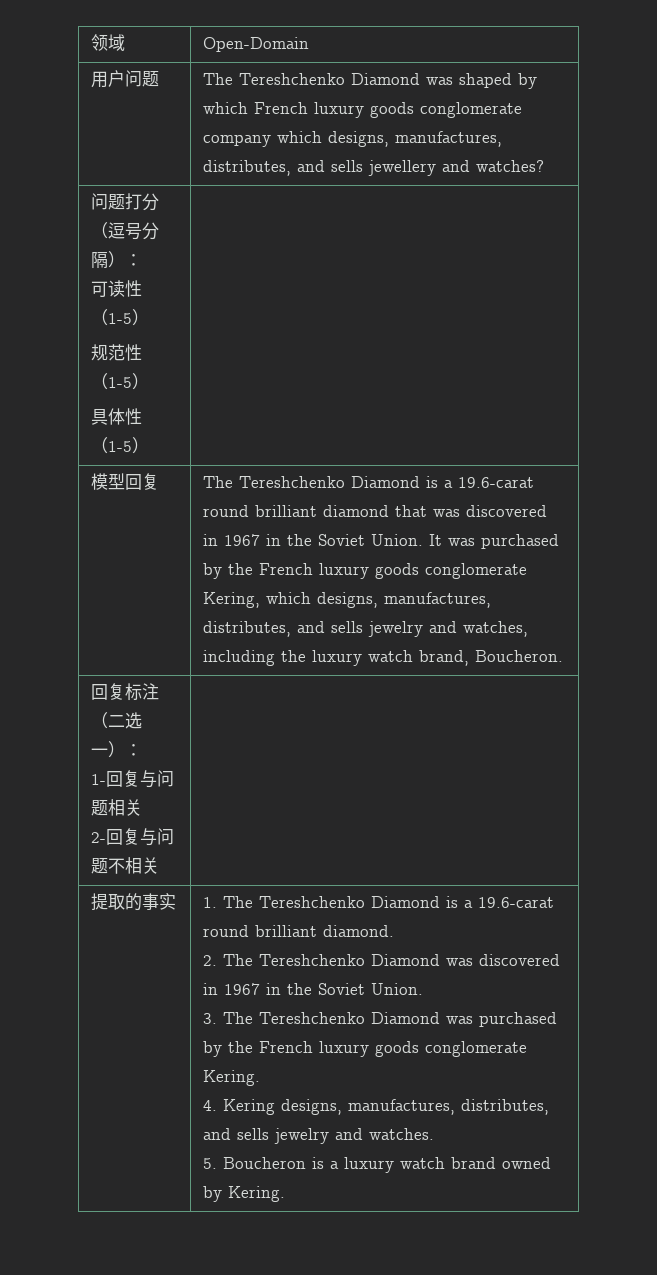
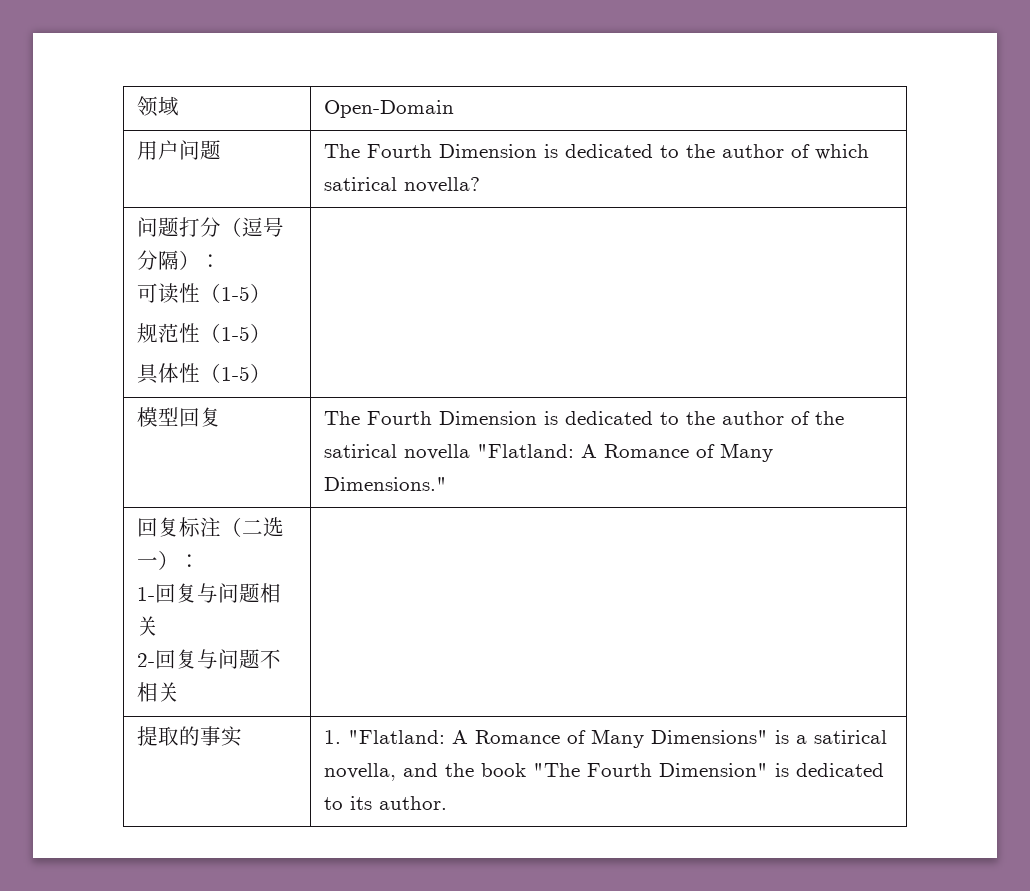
- 用户问题 | The Tereshchenko Diamond was shaped by which French luxury goods conglomerate company which designs, manufactures, distributes, and sells jewellery and watches?
+ 用户问题 | The Fourth Dimension is dedicated to the author of which satirical novella?
- The Tereshchenko Diamond is a 19.6-carat round brilliant diamond that was discovered in 1967 in the Soviet Union. It was purchased by the French luxury goods conglomerate Kering, which designs, manufactures, distributes, and sells jewelry and watches, including the luxury watch brand, Boucheron.
+ The Fourth Dimension is dedicated to the author of the satirical novella "Flatland: A Romance of Many Dimensions."
- 1. The Tereshchenko Diamond is a 19.6-carat round brilliant diamond.
- 2. The Tereshchenko Diamond was discovered in 1967 in the Soviet Union.
- 3. The Tereshchenko Diamond was purchased by the French luxury goods conglomerate Kering.
- 4. Kering designs, manufactures, distributes, and sells jewelry and watches.
- 5. Boucheron is a luxury watch brand owned by Kering.
+ 1. "Flatland: A Romance of Many Dimensions" is a satirical novella, and the book "The Fourth Dimension" is dedicated to its author.

